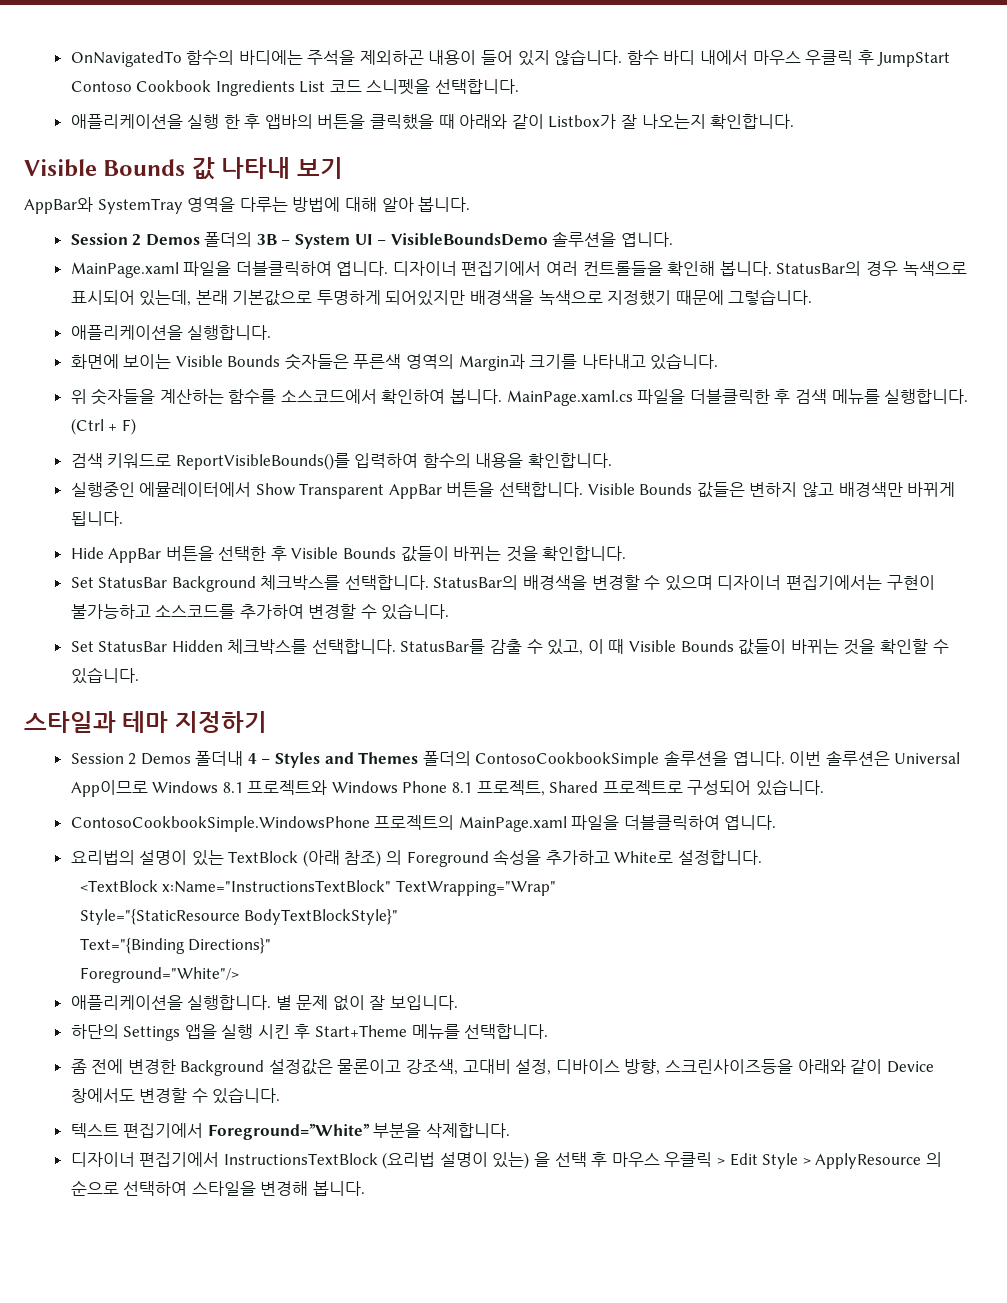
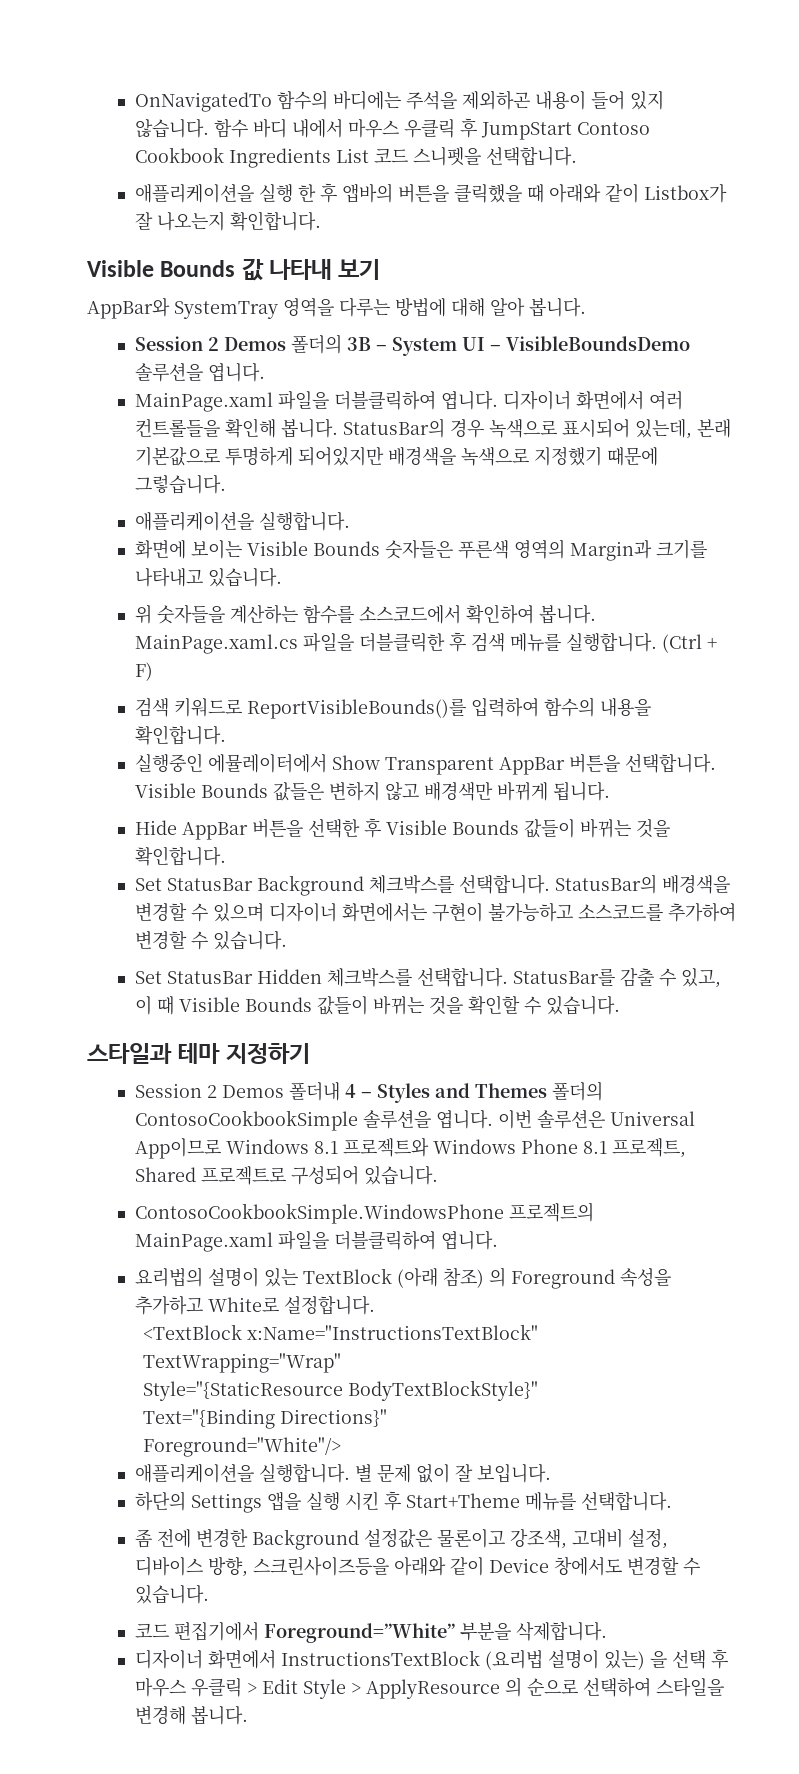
- 디자이너 편집기에서 여러 컨트롤들을 확인해 봅니다.
+ 디자이너 화면에서 여러 컨트롤들을 확인해 봅니다.
- StatusBar의 배경색을 변경할 수 있으며 디자이너 편집기에서는 구현이 불가능하고 소스코드를 추가하여 변경할 수 있습니다.
+ StatusBar의 배경색을 변경할 수 있으며 디자이너 화면에서는 구현이 불가능하고 소스코드를 추가하여 변경할 수 있습니다.
- 텍스트 편집기에서 Foreground=”White” 부분을 삭제합니다.
+ 코드 편집기에서 Foreground=”White” 부분을 삭제합니다.
- 디자이너 편집기에서 InstructionsTextBlock (요리법 설명이 있는) 을 선택 후 마우스 우클릭 > Edit Style > ApplyResource 의 순으로 선택하여 스타일을 변경해 봅니다.
+ 디자이너 화면에서 InstructionsTextBlock (요리법 설명이 있는) 을 선택 후 마우스 우클릭 > Edit Style > ApplyResource 의 순으로 선택하여 스타일을 변경해 봅니다.

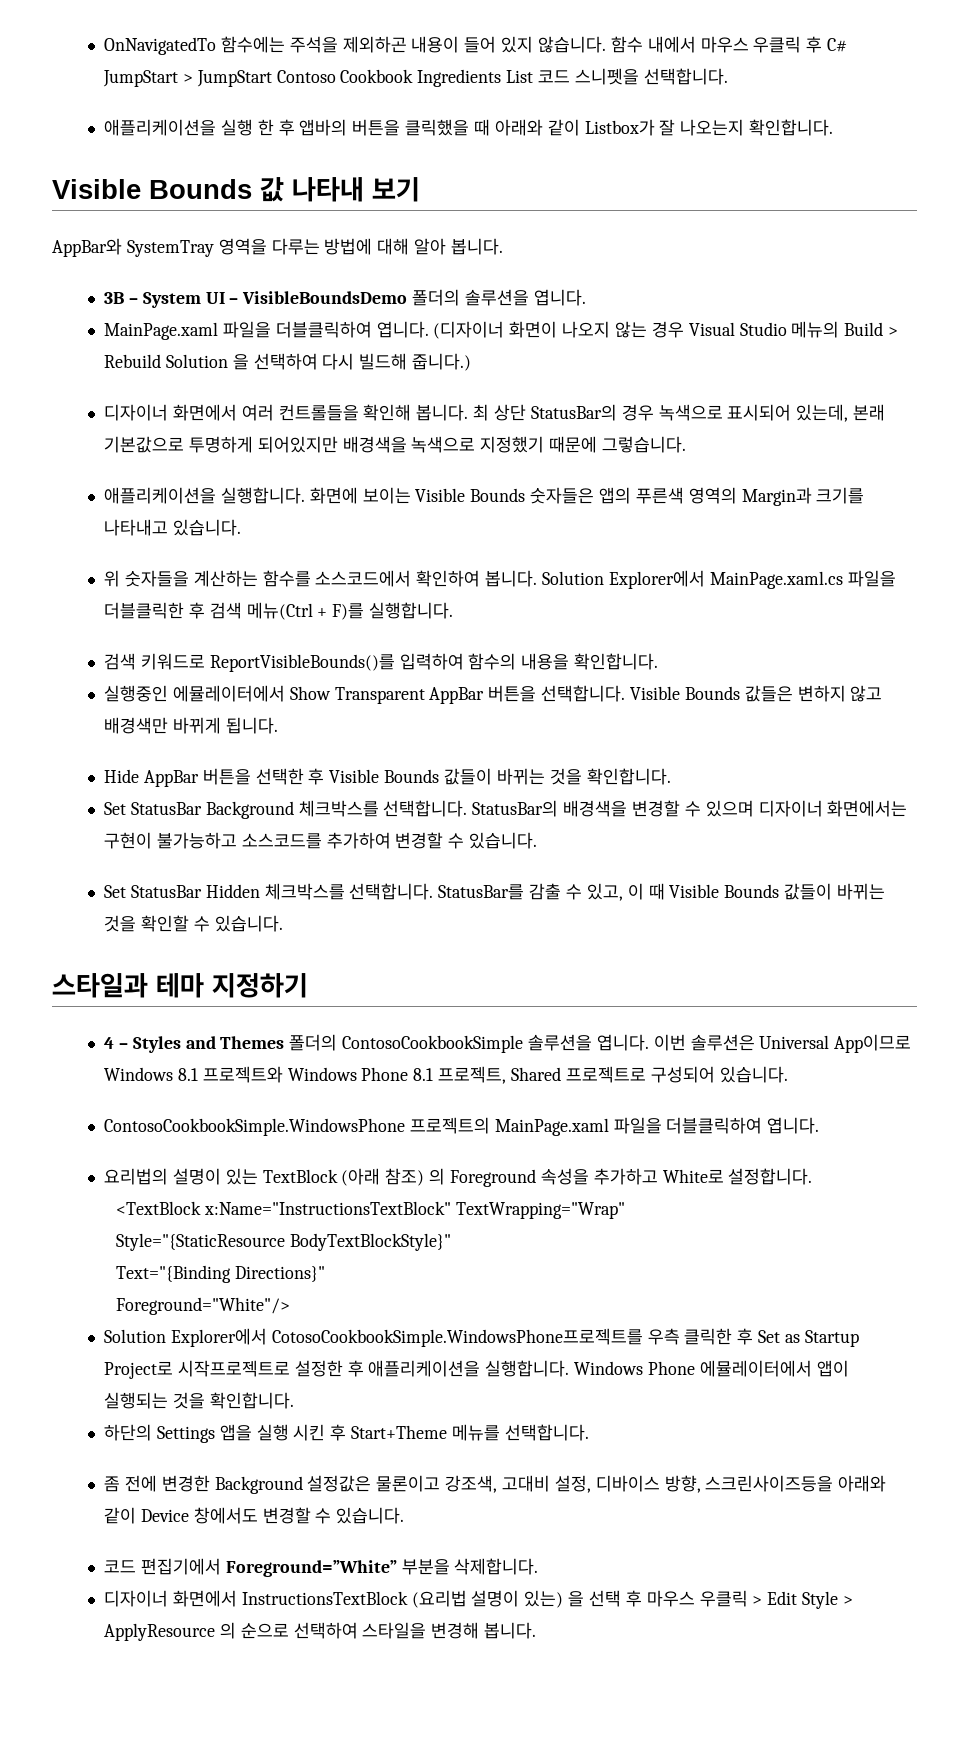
- OnNavigatedTo 함수의 바디에는 주석을 제외하곤 내용이 들어 있지 않습니다.
+ OnNavigatedTo 함수에는 주석을 제외하곤 내용이 들어 있지 않습니다.
- 함수 바디 내에서 마우스 우클릭 후 JumpStart Contoso Cookbook Ingredients List 코드 스니펫을 선택합니다.
+ 함수 내에서 마우스 우클릭 후 C# JumpStart > JumpStart Contoso Cookbook Ingredients List 코드 스니펫을 선택합니다.
- Session 2 Demos 폴더의 3B – System UI – VisibleBoundsDemo 솔루션을 엽니다.
+ 3B – System UI – VisibleBoundsDemo 폴더의 솔루션을 엽니다.
- MainPage.xaml 파일을 더블클릭하여 엽니다. 디자이너 화면에서 여러 컨트롤들을 확인해 봅니다.
+ MainPage.xaml 파일을 더블클릭하여 엽니다. (디자이너 화면이 나오지 않는 경우 Visual Studio 메뉴의 Build > Rebuild Solution 을 선택하여 다시 빌드해 줍니다.)
+ 디자이너 화면에서 여러 컨트롤들을 확인해 봅니다.
- StatusBar의 경우 녹색으로 표시되어 있는데, 본래 기본값으로 투명하게 되어있지만 배경색을 녹색으로 지정했기 때문에 그렇습니다.
- 애플리케이션을 실행합니다.
- 화면에 보이는 Visible Bounds 숫자들은 푸른색 영역의 Margin과 크기를 나타내고 있습니다.
+ 최 상단 StatusBar의 경우 녹색으로 표시되어 있는데, 본래 기본값으로 투명하게 되어있지만 배경색을 녹색으로 지정했기 때문에 그렇습니다.
+ 애플리케이션을 실행합니다. 화면에 보이는 Visible Bounds 숫자들은 앱의 푸른색 영역의 Margin과 크기를 나타내고 있습니다.
- MainPage.xaml.cs 파일을 더블클릭한 후 검색 메뉴를 실행합니다. (Ctrl + F)
+ Solution Explorer에서 MainPage.xaml.cs 파일을 더블클릭한 후 검색 메뉴(Ctrl + F)를 실행합니다.
- Session 2 Demos 폴더내 4 – Styles and Themes 폴더의 ContosoCookbookSimple 솔루션을 엽니다.
+ 4 – Styles and Themes 폴더의 ContosoCookbookSimple 솔루션을 엽니다.
- 애플리케이션을 실행합니다. 별 문제 없이 잘 보입니다.
+ Solution Explorer에서 CotosoCookbookSimple.WindowsPhone프로젝트를 우측 클릭한 후 Set as Startup Project로 시작프로젝트로 설정한 후 애플리케이션을 실행합니다. Windows Phone 에뮬레이터에서 앱이 실행되는 것을 확인합니다.

